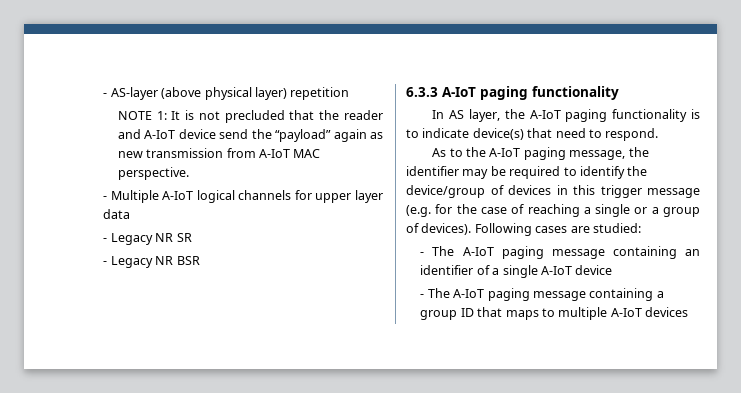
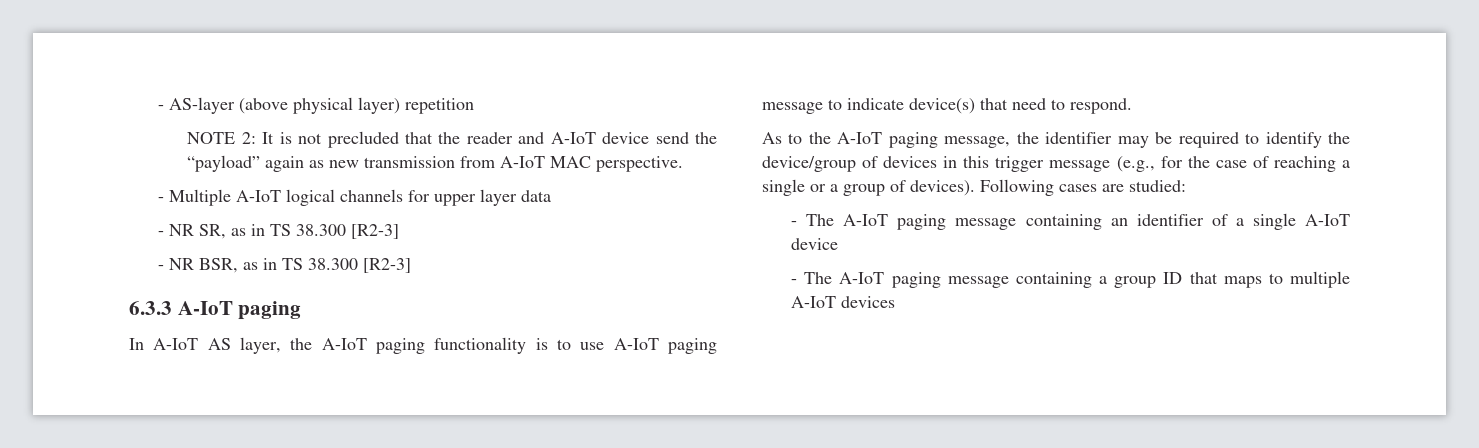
- NOTE 1: It is not precluded that the reader and A-IoT device send the “payload” again as new transmission from A-IoT MAC perspective.
+ NOTE 2: It is not precluded that the reader and A-IoT device send the “payload” again as new transmission from A-IoT MAC perspective.
- - Legacy NR SR
- - Legacy NR BSR
+ - NR SR, as in TS 38.300 [R2-3]
+ - NR BSR, as in TS 38.300 [R2-3]
- 6.3.3 A-IoT paging functionality
+ 6.3.3 A-IoT paging
- In AS layer, the A-IoT paging functionality is to indicate device(s) that need to respond.
+ In A-IoT AS layer, the A-IoT paging functionality is to use A-IoT paging message to indicate device(s) that need to respond.
- As to the A-IoT paging message, the identifier may be required to identify the device/group of devices in this trigger message (e.g. for the case of reaching a single or a group of devices).
+ As to the A-IoT paging message, the identifier may be required to identify the device/group of devices in this trigger message (e.g., for the case of reaching a single or a group of devices).

